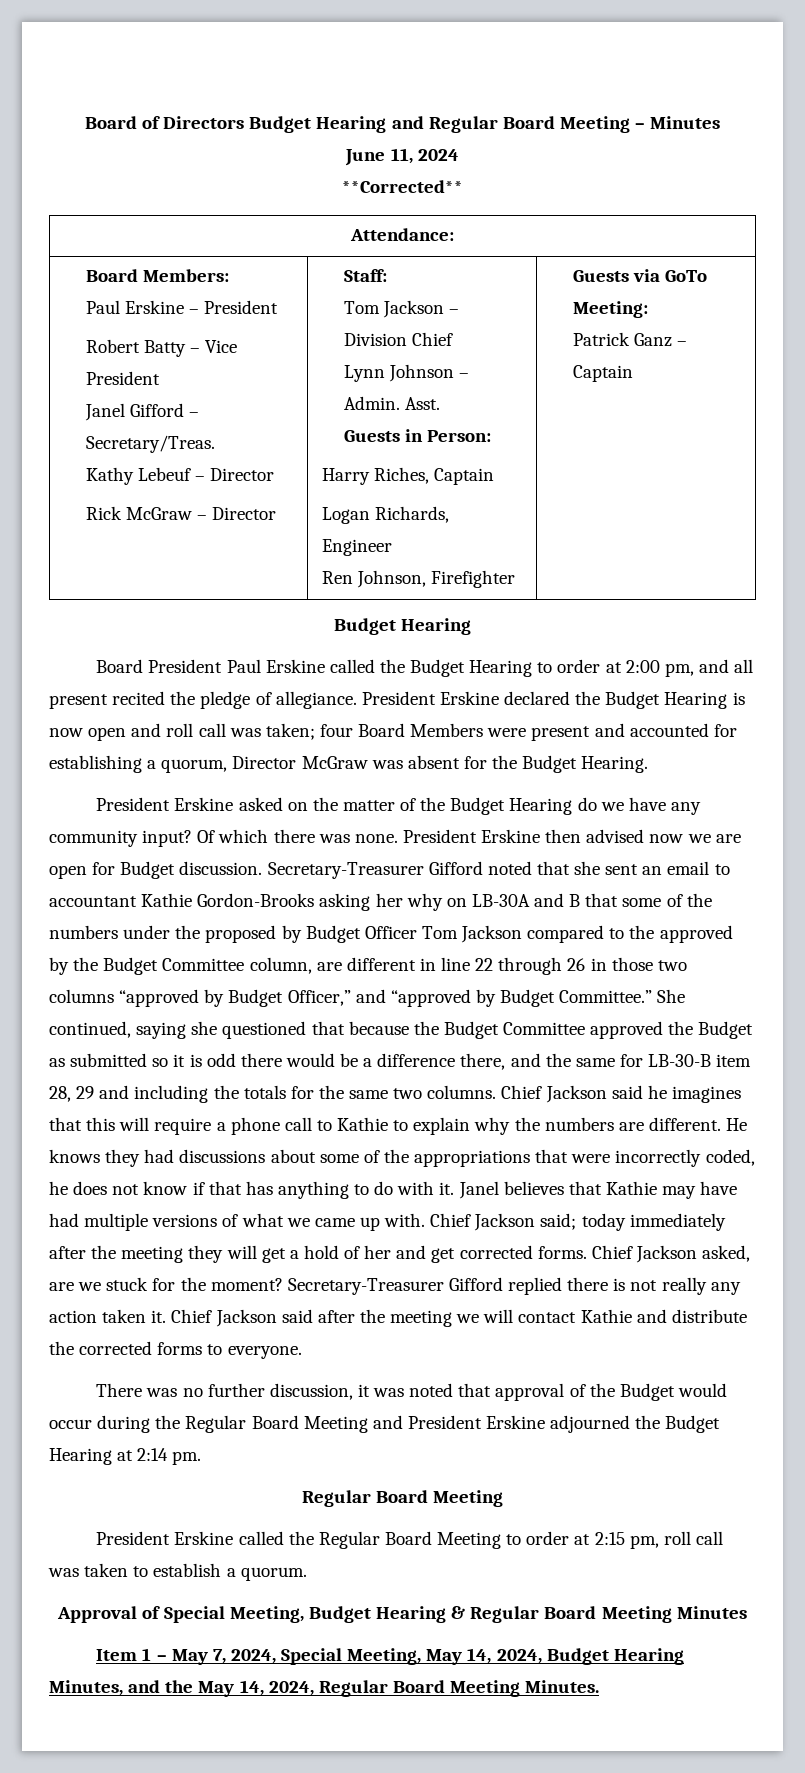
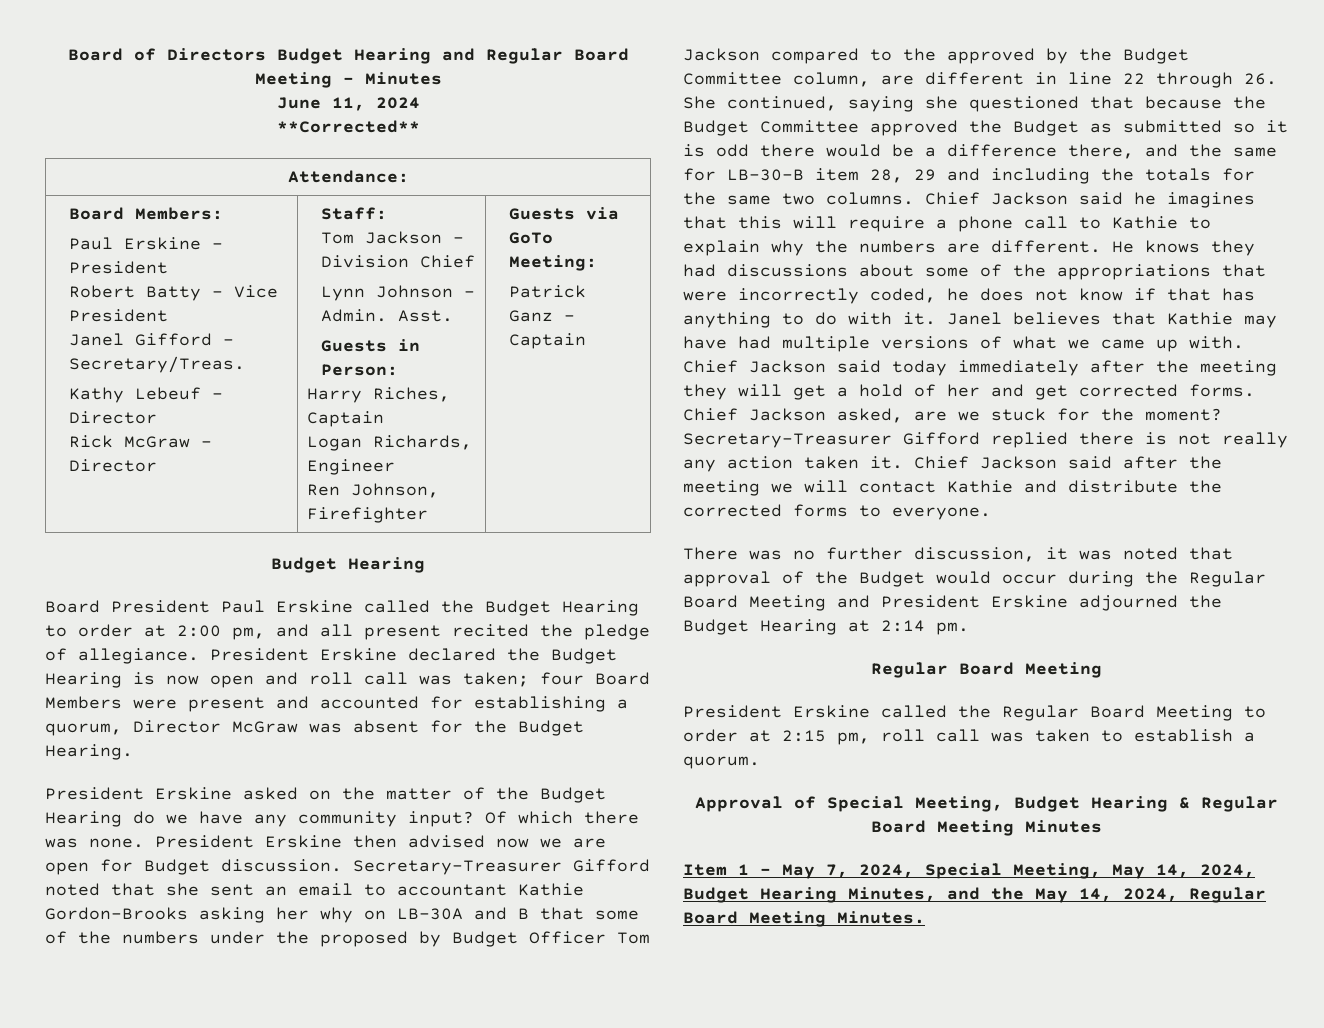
- Secretary-Treasurer Gifford noted that she sent an email to accountant Kathie Gordon-Brooks asking her why on LB-30A and B that some of the numbers under the proposed by Budget Officer Tom Jackson compared to the approved by the Budget Committee column, are different in line 22 through 26 in those two columns “approved by Budget Officer,” and “approved by Budget Committee.” She continued, saying she questioned that because the Budget Committee approved the Budget as submitted so it is odd there would be a difference there, and the same for LB-30-B item 28, 29 and including the totals for the same two columns.
+ Secretary-Treasurer Gifford noted that she sent an email to accountant Kathie Gordon-Brooks asking her why on LB-30A and B that some of the numbers under the proposed by Budget Officer Tom Jackson compared to the approved by the Budget Committee column, are different in line 22 through 26. She continued, saying she questioned that because the Budget Committee approved the Budget as submitted so it is odd there would be a difference there, and the same for LB-30-B item 28, 29 and including the totals for the same two columns.
- Chief Jackson said; today immediately after the meeting they will get a hold of her and get corrected forms.
+ Chief Jackson said today immediately after the meeting they will get a hold of her and get corrected forms.

